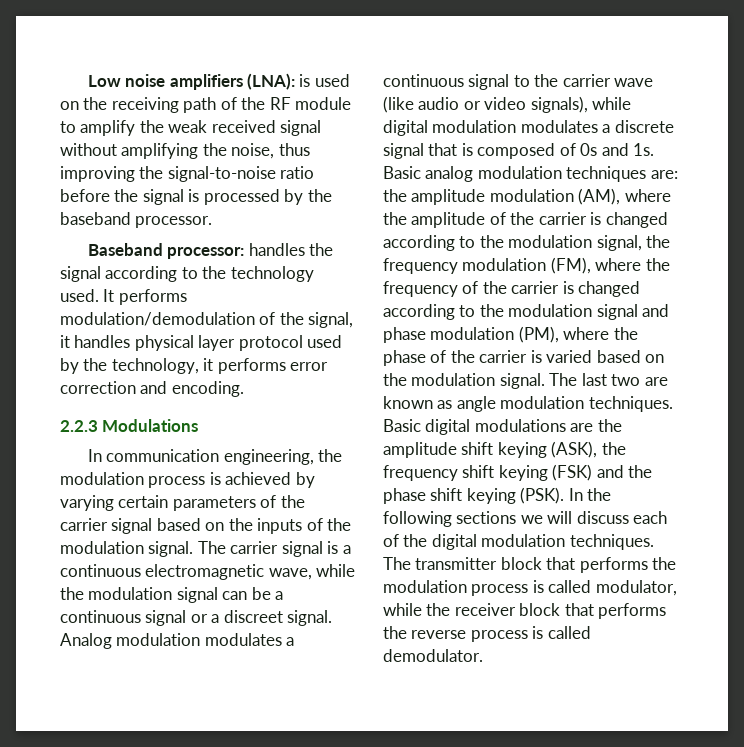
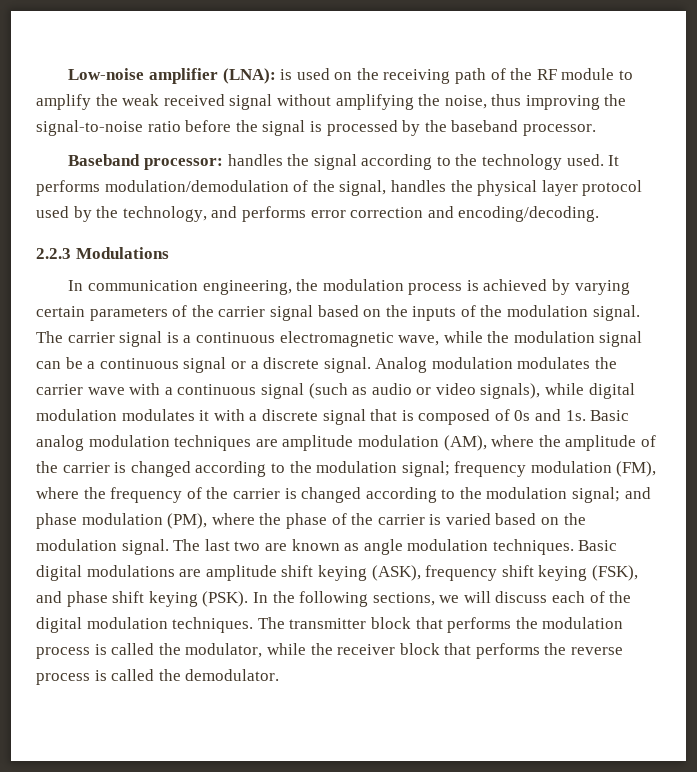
- Low noise amplifiers (LNA): is used on the receiving path of the RF module to amplify the weak received signal without amplifying the noise, thus improving the signal-to-noise ratio before the signal is processed by the baseband processor.
+ Low-noise amplifier (LNA): is used on the receiving path of the RF module to amplify the weak received signal without amplifying the noise, thus improving the signal-to-noise ratio before the signal is processed by the baseband processor.
- It performs modulation/demodulation of the signal, it handles physical layer protocol used by the technology, it performs error correction and encoding.
+ It performs modulation/demodulation of the signal, handles the physical layer protocol used by the technology, and performs error correction and encoding/decoding.
- The carrier signal is a continuous electromagnetic wave, while the modulation signal can be a continuous signal or a discreet signal.
+ The carrier signal is a continuous electromagnetic wave, while the modulation signal can be a continuous signal or a discrete signal.
- Analog modulation modulates a continuous signal to the carrier wave (like audio or video signals), while digital modulation modulates a discrete signal that is composed of 0s and 1s.
+ Analog modulation modulates the carrier wave with a continuous signal (such as audio or video signals), while digital modulation modulates it with a discrete signal that is composed of 0s and 1s.
- Basic analog modulation techniques are: the amplitude modulation (AM), where the amplitude of the carrier is changed according to the modulation signal, the frequency modulation (FM), where the frequency of the carrier is changed according to the modulation signal and phase modulation (PM), where the phase of the carrier is varied based on the modulation signal.
+ Basic analog modulation techniques are amplitude modulation (AM), where the amplitude of the carrier is changed according to the modulation signal; frequency modulation (FM), where the frequency of the carrier is changed according to the modulation signal; and phase modulation (PM), where the phase of the carrier is varied based on the modulation signal.
- Basic digital modulations are the amplitude shift keying (ASK), the frequency shift keying (FSK) and the phase shift keying (PSK).
+ Basic digital modulations are amplitude shift keying (ASK), frequency shift keying (FSK), and phase shift keying (PSK).
- In the following sections we will discuss each of the digital modulation techniques.
+ In the following sections, we will discuss each of the digital modulation techniques.
- The transmitter block that performs the modulation process is called modulator, while the receiver block that performs the reverse process is called demodulator.
+ The transmitter block that performs the modulation process is called the modulator, while the receiver block that performs the reverse process is called the demodulator.

